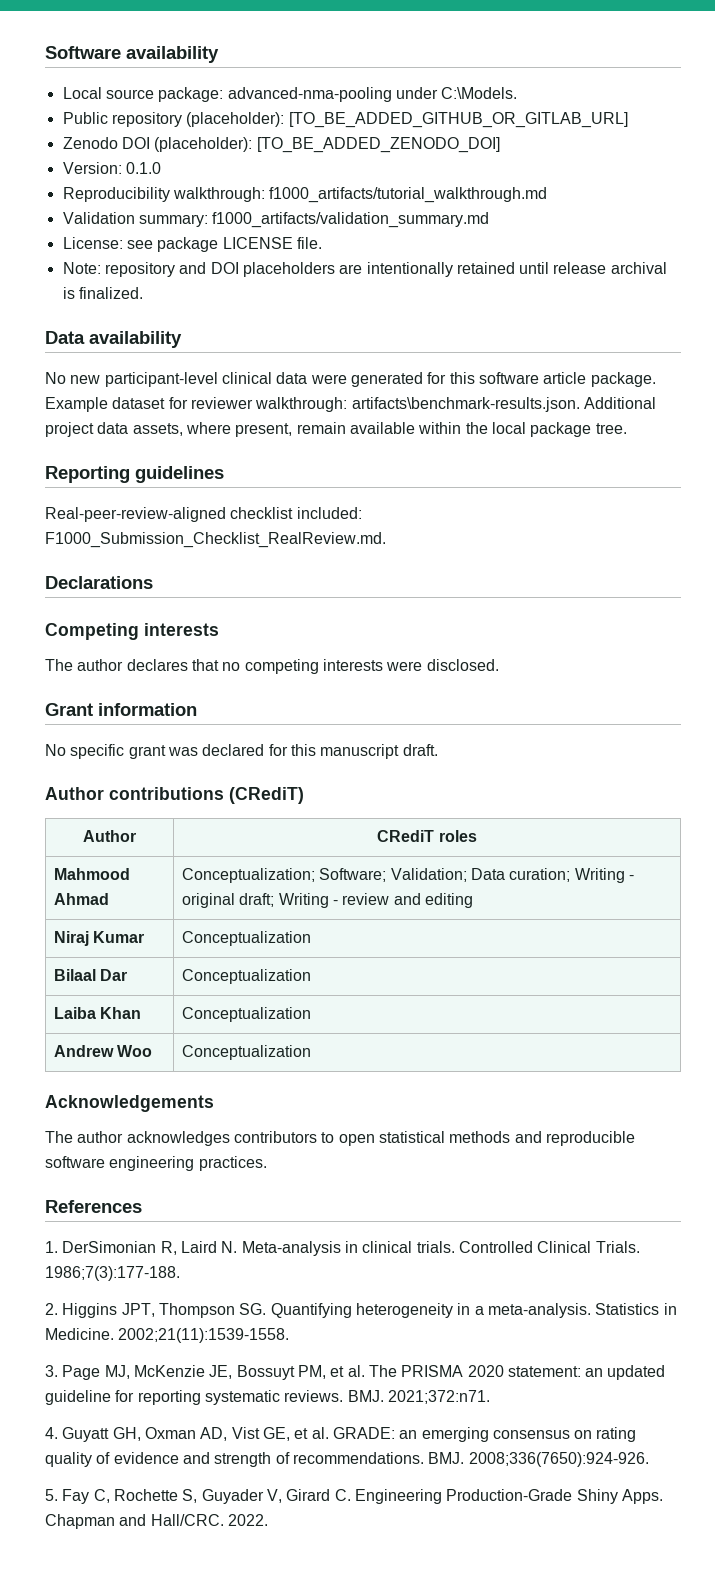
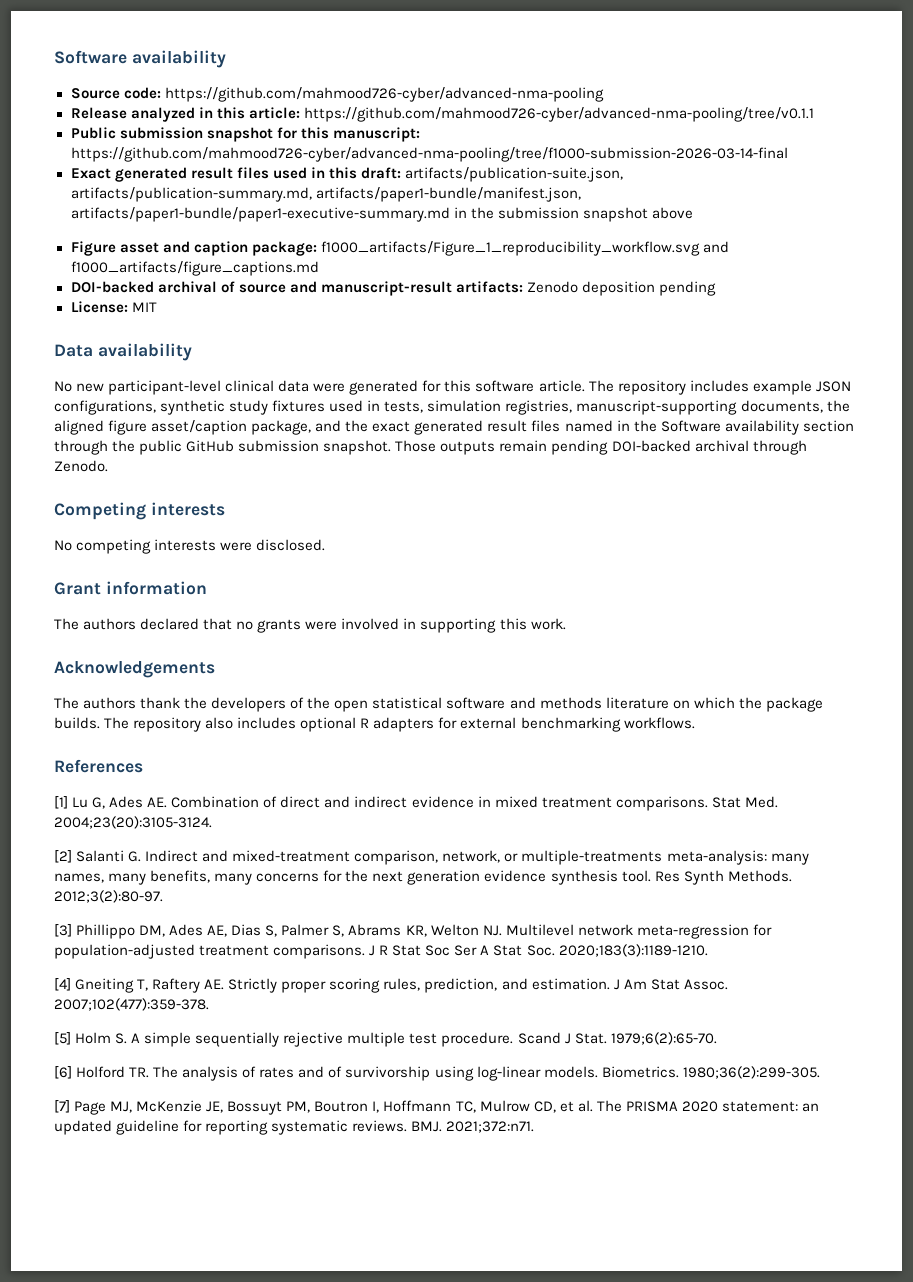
- Local source package: advanced-nma-pooling under C:\Models.
- Public repository (placeholder): [TO_BE_ADDED_GITHUB_OR_GITLAB_URL]
- Zenodo DOI (placeholder): [TO_BE_ADDED_ZENODO_DOI]
- Version: 0.1.0
- Reproducibility walkthrough: f1000_artifacts/tutorial_walkthrough.md
- Validation summary: f1000_artifacts/validation_summary.md
- License: see package LICENSE file.
- Note: repository and DOI placeholders are intentionally retained until release archival is finalized.
+ Source code: https://github.com/mahmood726-cyber/advanced-nma-pooling
+ Release analyzed in this article: https://github.com/mahmood726-cyber/advanced-nma-pooling/tree/v0.1.1
+ Public submission snapshot for this manuscript: https://github.com/mahmood726-cyber/advanced-nma-pooling/tree/f1000-submission-2026-03-14-final
+ Exact generated result files used in this draft: artifacts/publication-suite.json, artifacts/publication-summary.md, artifacts/paper1-bundle/manifest.json, artifacts/paper1-bundle/paper1-executive-summary.md in the submission snapshot above
+ Figure asset and caption package: f1000_artifacts/Figure_1_reproducibility_workflow.svg and f1000_artifacts/figure_captions.md
+ DOI-backed archival of source and manuscript-result artifacts: Zenodo deposition pending
+ License: MIT
- No new participant-level clinical data were generated for this software article package. Example dataset for reviewer walkthrough: artifacts\benchmark-results.json. Additional project data assets, where present, remain available within the local package tree.
- Reporting guidelines
- Real-peer-review-aligned checklist included: F1000_Submission_Checklist_RealReview.md.
- Declarations
+ No new participant-level clinical data were generated for this software article. The repository includes example JSON configurations, synthetic study fixtures used in tests, simulation registries, manuscript-supporting documents, the aligned figure asset/caption package, and the exact generated result files named in the Software availability section through the public GitHub submission snapshot. Those outputs remain pending DOI-backed archival through Zenodo.
  Competing interests
- The author declares that no competing interests were disclosed.
+ No competing interests were disclosed.
- No specific grant was declared for this manuscript draft.
- Author contributions (CRediT)
- Author | CRediT roles
- Mahmood Ahmad | Conceptualization; Software; Validation; Data curation; Writing - original draft; Writing - review and editing
- Niraj Kumar | Conceptualization
- Bilaal Dar | Conceptualization
- Laiba Khan | Conceptualization
- Andrew Woo | Conceptualization
+ The authors declared that no grants were involved in supporting this work.
  Acknowledgements
- The author acknowledges contributors to open statistical methods and reproducible software engineering practices.
+ The authors thank the developers of the open statistical software and methods literature on which the package builds. The repository also includes optional R adapters for external benchmarking workflows.
  References
- 1. DerSimonian R, Laird N. Meta-analysis in clinical trials. Controlled Clinical Trials. 1986;7(3):177-188.
- 2. Higgins JPT, Thompson SG. Quantifying heterogeneity in a meta-analysis. Statistics in Medicine. 2002;21(11):1539-1558.
- 3. Page MJ, McKenzie JE, Bossuyt PM, et al. The PRISMA 2020 statement: an updated guideline for reporting systematic reviews.
+ [1] Lu G, Ades AE. Combination of direct and indirect evidence in mixed treatment comparisons. Stat Med. 2004;23(20):3105-3124.
+ [2] Salanti G. Indirect and mixed-treatment comparison, network, or multiple-treatments meta-analysis: many names, many benefits, many concerns for the next generation evidence synthesis tool. Res Synth Methods. 2012;3(2):80-97.
+ [3] Phillippo DM, Ades AE, Dias S, Palmer S, Abrams KR, Welton NJ. Multilevel network meta-regression for population-adjusted treatment comparisons. J R Stat Soc Ser A Stat Soc. 2020;183(3):1189-1210.
+ [4] Gneiting T, Raftery AE. Strictly proper scoring rules, prediction, and estimation. J Am Stat Assoc. 2007;102(477):359-378.
+ [5] Holm S. A simple sequentially rejective multiple test procedure. Scand J Stat. 1979;6(2):65-70.
+ [6] Holford TR. The analysis of rates and of survivorship using log-linear models. Biometrics. 1980;36(2):299-305.
+ [7] Page MJ, McKenzie JE, Bossuyt PM, Boutron I, Hoffmann TC, Mulrow CD, et al. The PRISMA 2020 statement: an updated guideline for reporting systematic reviews.
- 4. Guyatt GH, Oxman AD, Vist GE, et al. GRADE: an emerging consensus on rating quality of evidence and strength of recommendations. BMJ. 2008;336(7650):924-926.
- 5. Fay C, Rochette S, Guyader V, Girard C. Engineering Production-Grade Shiny Apps. Chapman and Hall/CRC. 2022.

